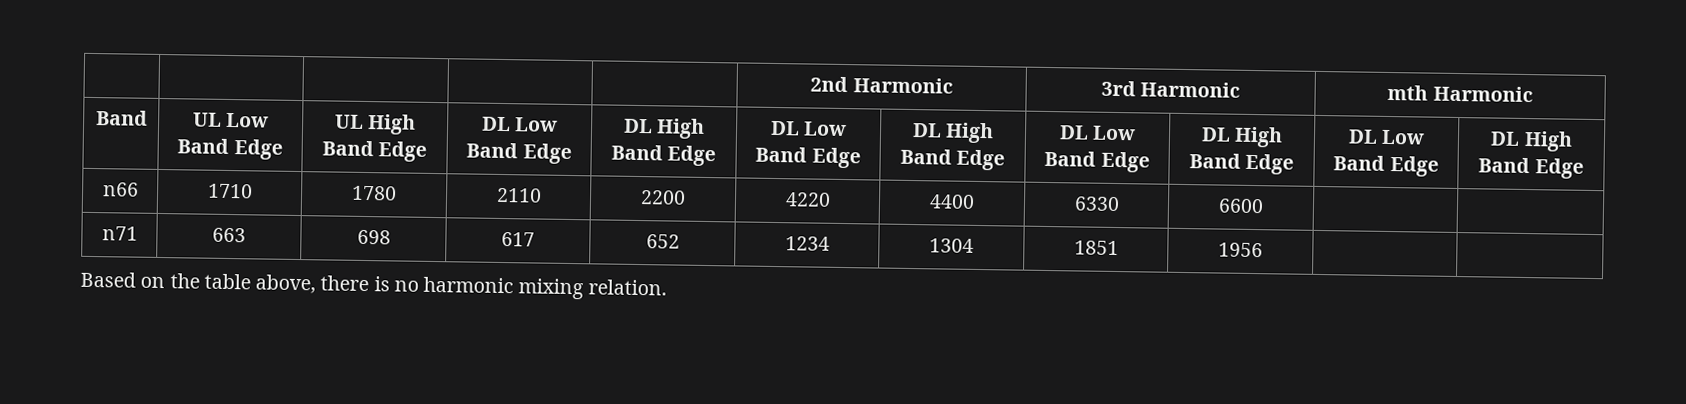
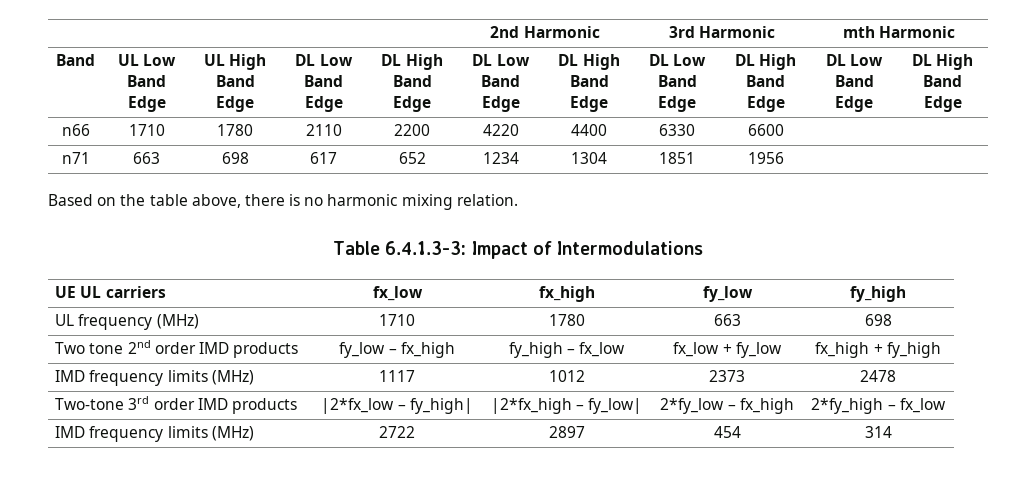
+ Table 6.4.1.3-3: Impact of Intermodulations
+ UE UL carriers | fx_low | fx_high | fy_low | fy_high
+ UL frequency (MHz) | 1710 | 1780 | 663 | 698
+ Two tone 2nd order IMD products | fy_low – fx_high | fy_high – fx_low | fx_low + fy_low | fx_high + fy_high
+ IMD frequency limits (MHz) | 1117 | 1012 | 2373 | 2478
+ Two-tone 3rd order IMD products | |2*fx_low – fy_high| | |2*fx_high – fy_low| | 2*fy_low – fx_high | 2*fy_high – fx_low
+ IMD frequency limits (MHz) | 2722 | 2897 | 454 | 314

